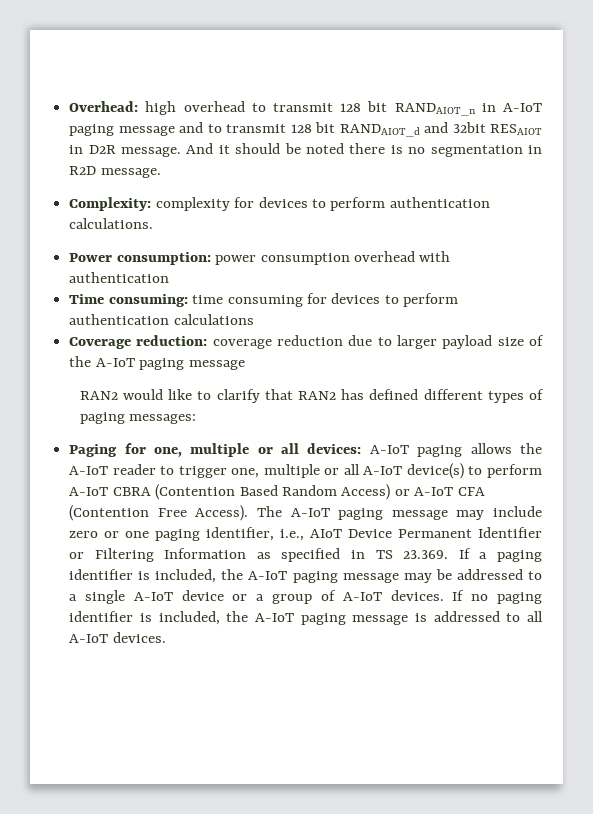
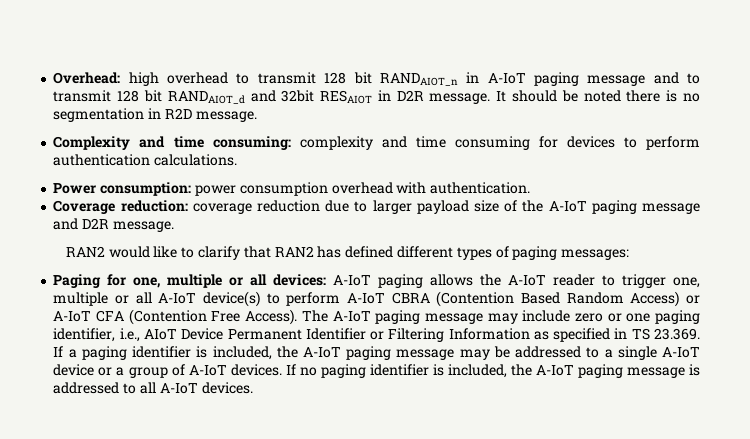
- And it should be noted there is no segmentation in R2D message.
+ It should be noted there is no segmentation in R2D message.
- Complexity: complexity for devices to perform authentication calculations.
+ Complexity and time consuming: complexity and time consuming for devices to perform authentication calculations.
- Power consumption: power consumption overhead with authentication
- Time consuming: time consuming for devices to perform authentication calculations
+ Power consumption: power consumption overhead with authentication.
- Coverage reduction: coverage reduction due to larger payload size of the A-IoT paging message
+ Coverage reduction: coverage reduction due to larger payload size of the A-IoT paging message and D2R message.

